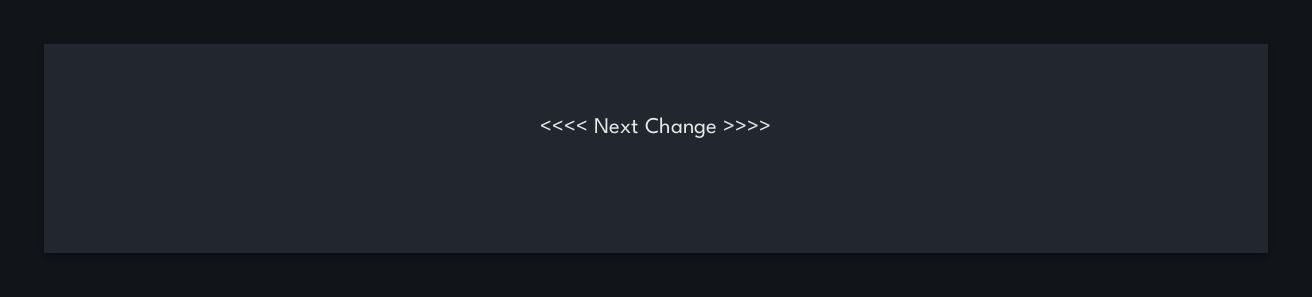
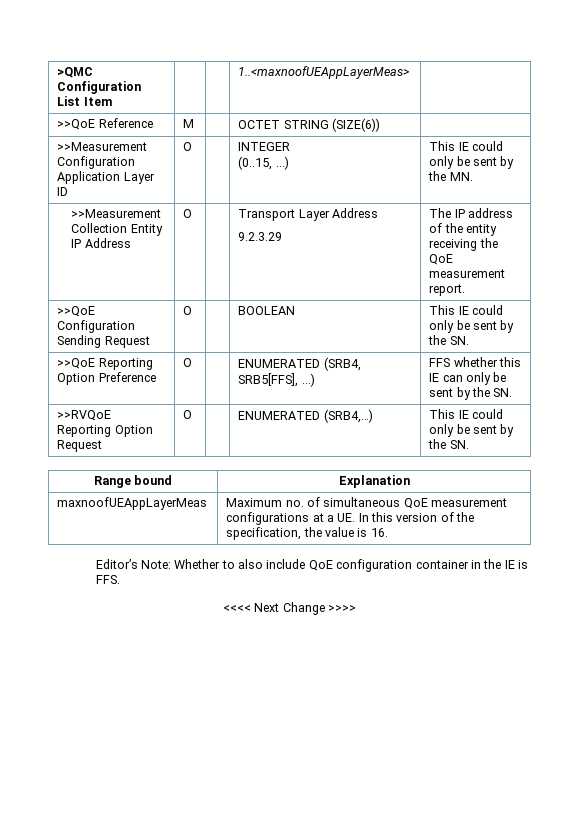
+ >QMC Configuration List Item | | | 1..<maxnoofUEAppLayerMeas> |
+ >>QoE Reference | M | | OCTET STRING (SIZE(6)) |
+ >>Measurement Configuration Application Layer ID | O | | INTEGER
+ (0..15, ...) | This IE could only be sent by the MN.
+ >>Measurement Collection Entity IP Address | O | | Transport Layer Address
+ 9.2.3.29 | The IP address of the entity receiving the QoE measurement report.
+ >>QoE Configuration Sending Request | O | | BOOLEAN | This IE could only be sent by the SN.
+ >>QoE Reporting Option Preference | O | | ENUMERATED (SRB4, SRB5[FFS], ...) | FFS whether this IE can only be sent by the SN.
+ >>RVQoE Reporting Option Request | O | | ENUMERATED (SRB4,…) | This IE could only be sent by the SN.
+ Range bound | Explanation
+ maxnoofUEAppLayerMeas | Maximum no. of simultaneous QoE measurement configurations at a UE. In this version of the specification, the value is 16.
+ Editor’s Note: Whether to also include QoE configuration container in the IE is FFS.

